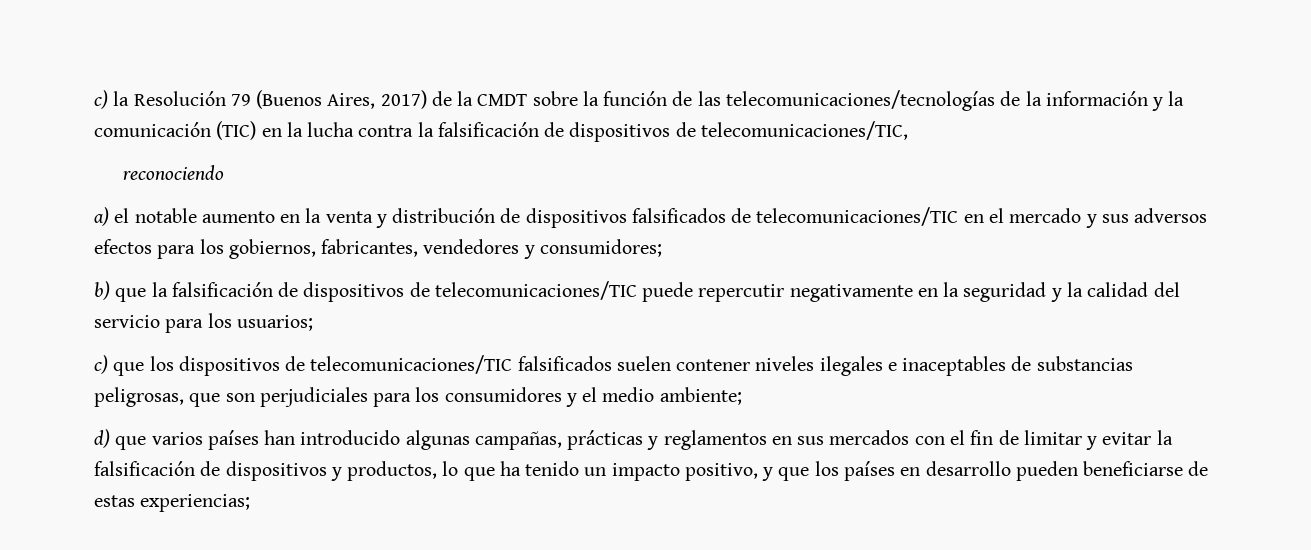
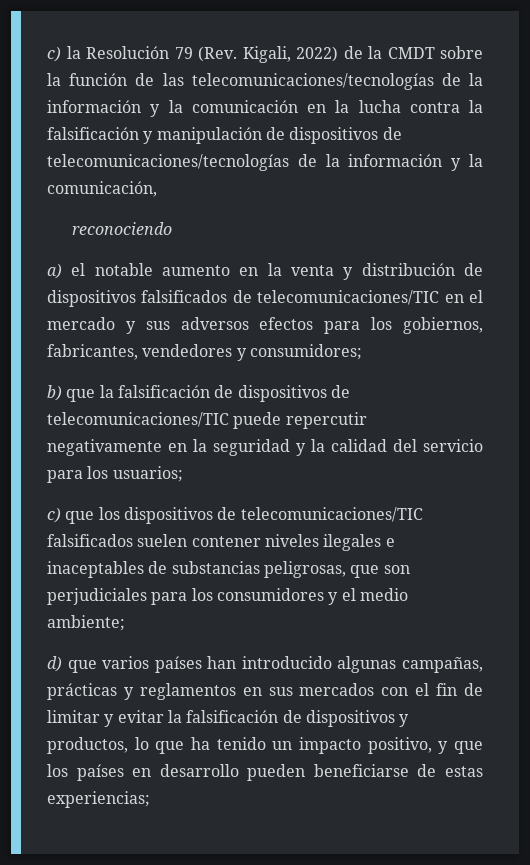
- c) la Resolución 79 (Buenos Aires, 2017) de la CMDT sobre la función de las telecomunicaciones/tecnologías de la información y la comunicación (TIC) en la lucha contra la falsificación de dispositivos de telecomunicaciones/TIC,
+ c) la Resolución 79 (Rev. Kigali, 2022) de la CMDT sobre la función de las telecomunicaciones/tecnologías de la información y la comunicación en la lucha contra la falsificación y manipulación de dispositivos de telecomunicaciones/tecnologías de la información y la comunicación,

